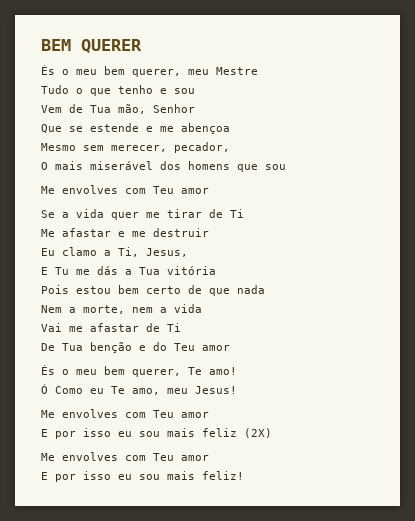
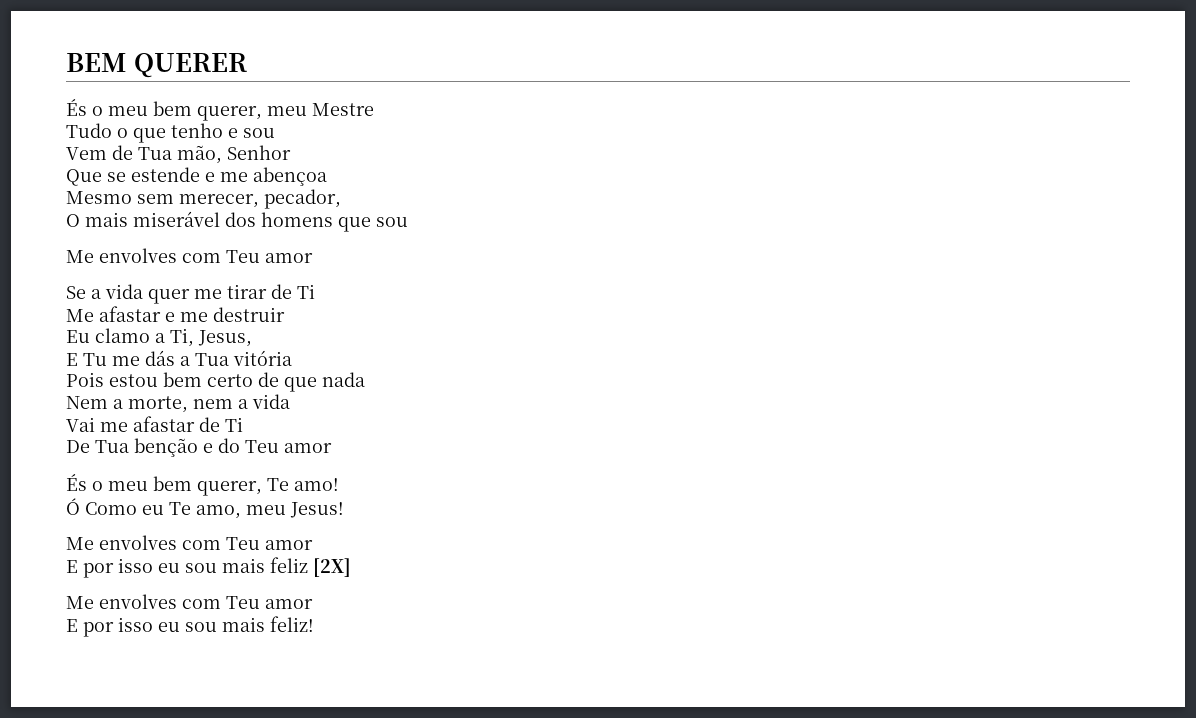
- E por isso eu sou mais feliz (2X)
+ E por isso eu sou mais feliz [2X]

